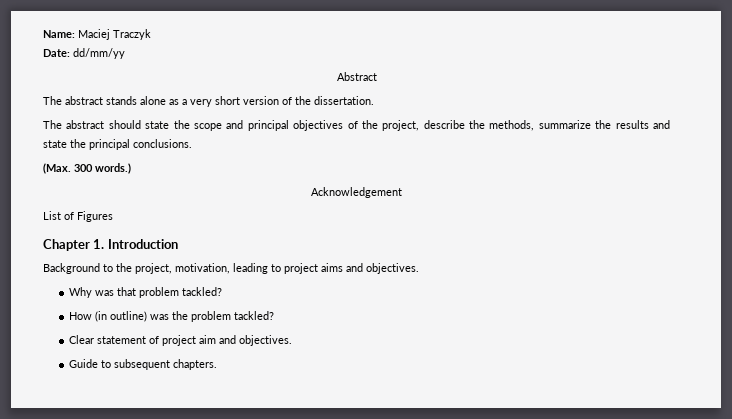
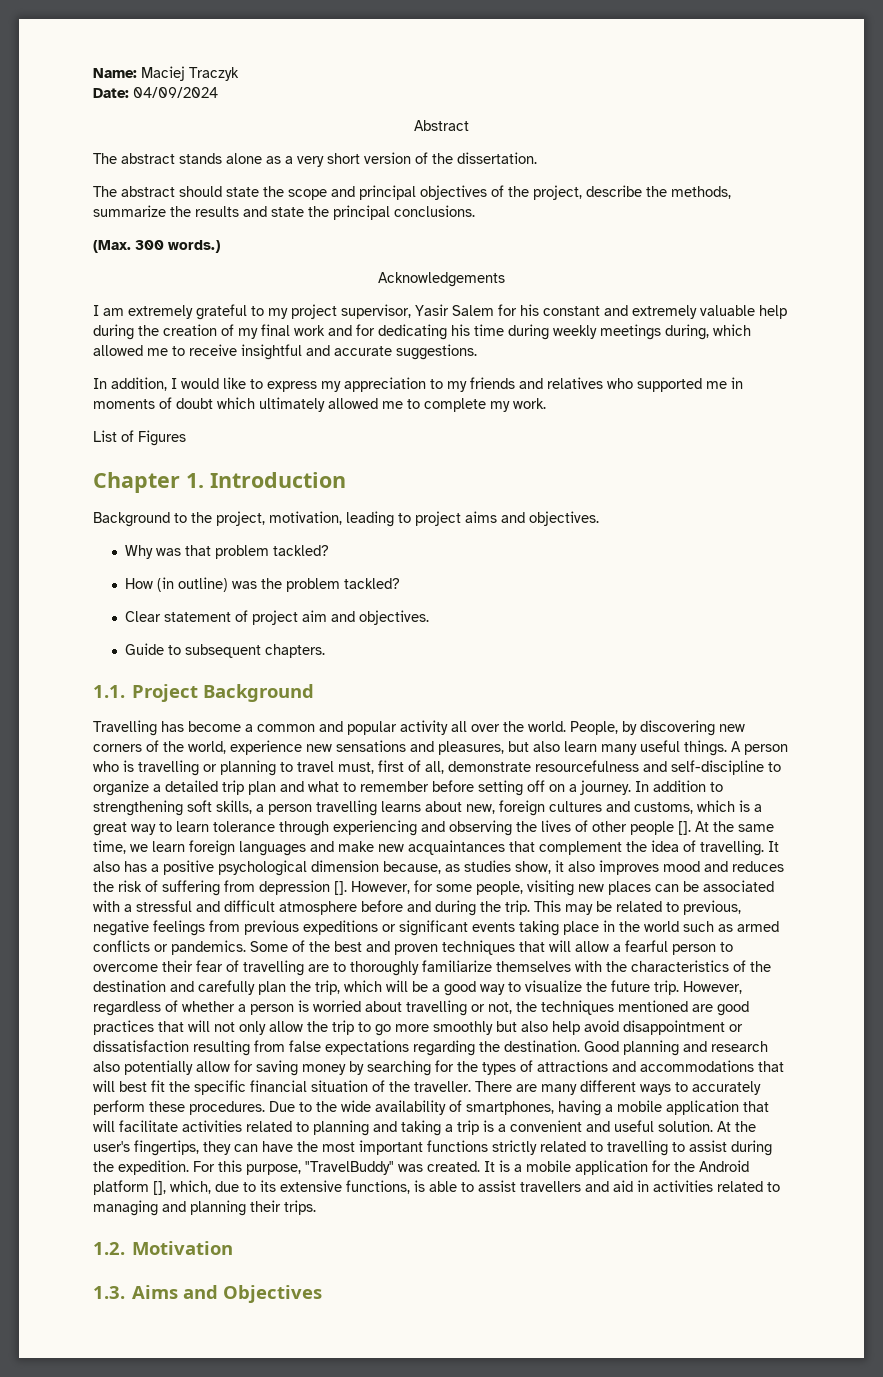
- Date: dd/mm/yy
+ Date: 04/09/2024
- Acknowledgement
+ Acknowledgements
+ I am extremely grateful to my project supervisor, Yasir Salem for his constant and extremely valuable help during the creation of my final work and for dedicating his time during weekly meetings during, which allowed me to receive insightful and accurate suggestions.
+ In addition, I would like to express my appreciation to my friends and relatives who supported me in moments of doubt which ultimately allowed me to complete my work.
+ 1.1. Project Background
+ Travelling has become a common and popular activity all over the world. People, by discovering new corners of the world, experience new sensations and pleasures, but also learn many useful things. A person who is travelling or planning to travel must, first of all, demonstrate resourcefulness and self-discipline to organize a detailed trip plan and what to remember before setting off on a journey. In addition to strengthening soft skills, a person travelling learns about new, foreign cultures and customs, which is a great way to learn tolerance through experiencing and observing the lives of other people []. At the same time, we learn foreign languages and make new acquaintances that complement the idea of travelling. It also has a positive psychological dimension because, as studies show, it also improves mood and reduces the risk of suffering from depression []. However, for some people, visiting new places can be associated with a stressful and difficult atmosphere before and during the trip. This may be related to previous, negative feelings from previous expeditions or significant events taking place in the world such as armed conflicts or pandemics. Some of the best and proven techniques that will allow a fearful person to overcome their fear of travelling are to thoroughly familiarize themselves with the characteristics of the destination and carefully plan the trip, which will be a good way to visualize the future trip. However, regardless of whether a person is worried about travelling or not, the techniques mentioned are good practices that will not only allow the trip to go more smoothly but also help avoid disappointment or dissatisfaction resulting from false expectations regarding the destination. Good planning and research also potentially allow for saving money by searching for the types of attractions and accommodations that will best fit the specific financial situation of the traveller. There are many different ways to accurately perform these procedures. Due to the wide availability of smartphones, having a mobile application that will facilitate activities related to planning and taking a trip is a convenient and useful solution. At the user's fingertips, they can have the most important functions strictly related to travelling to assist during the expedition. For this purpose, "TravelBuddy" was created. It is a mobile application for the Android platform [], which, due to its extensive functions, is able to assist travellers and aid in activities related to managing and planning their trips.
+ 1.2. Motivation
+ 1.3. Aims and Objectives

